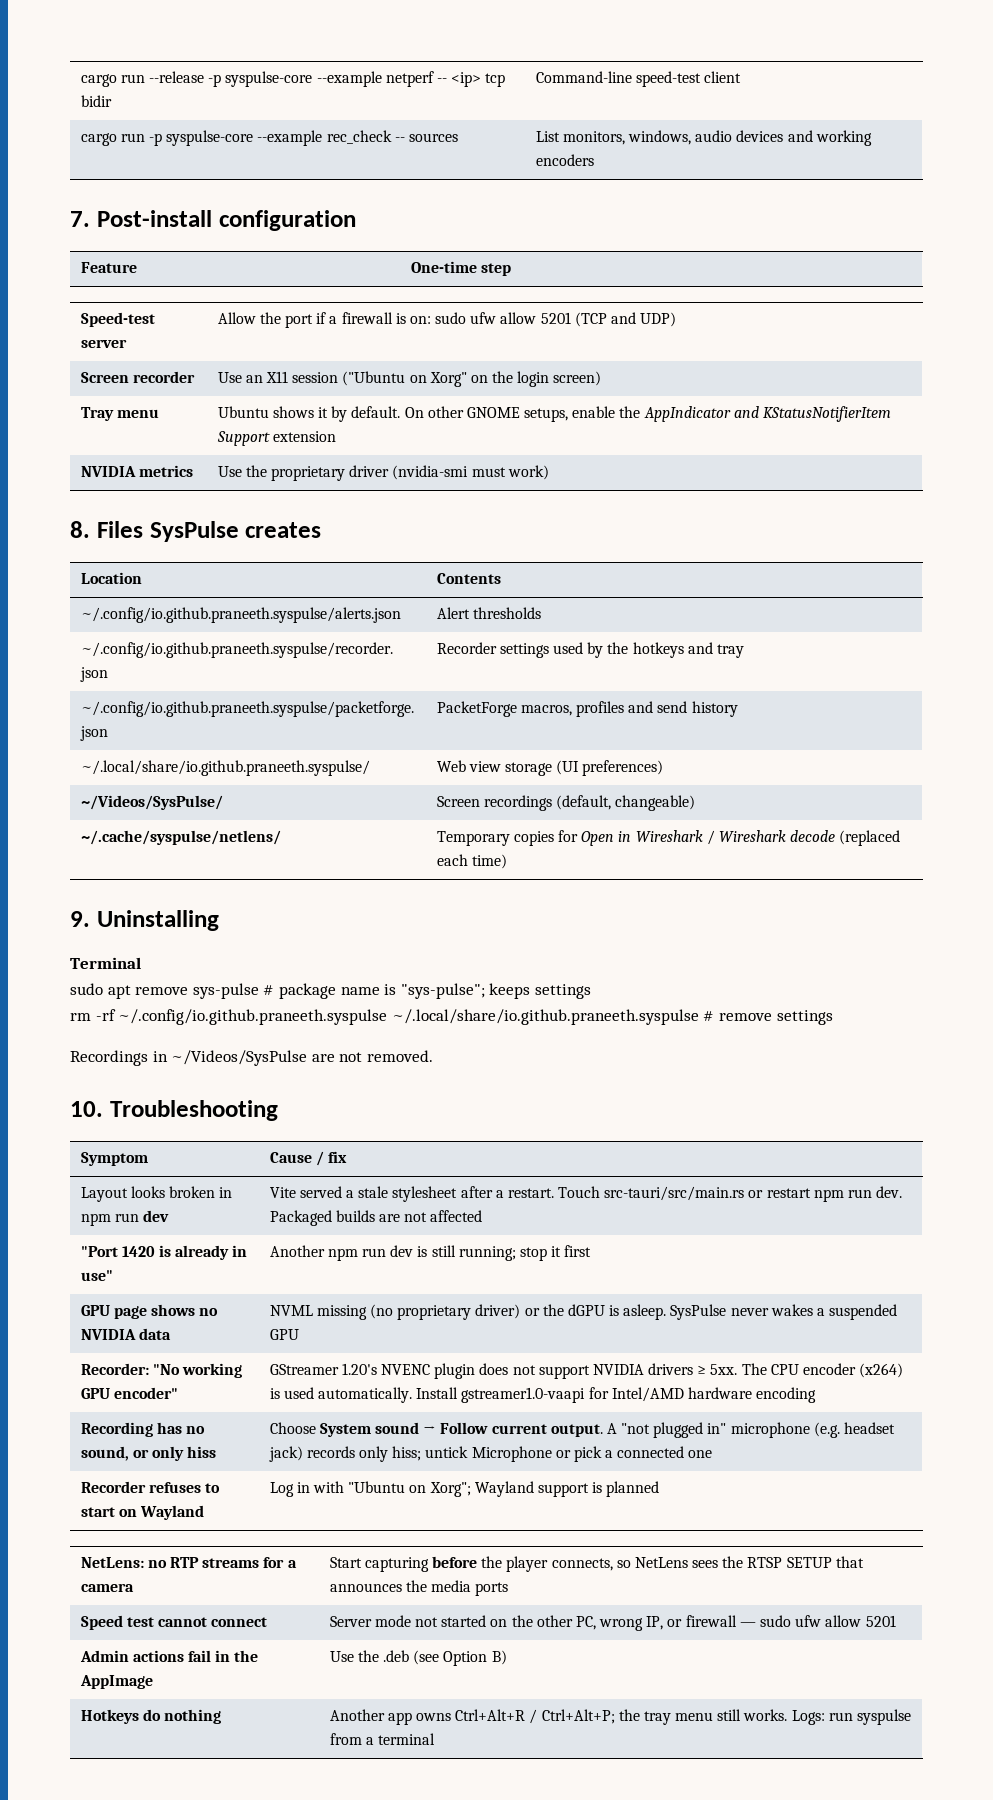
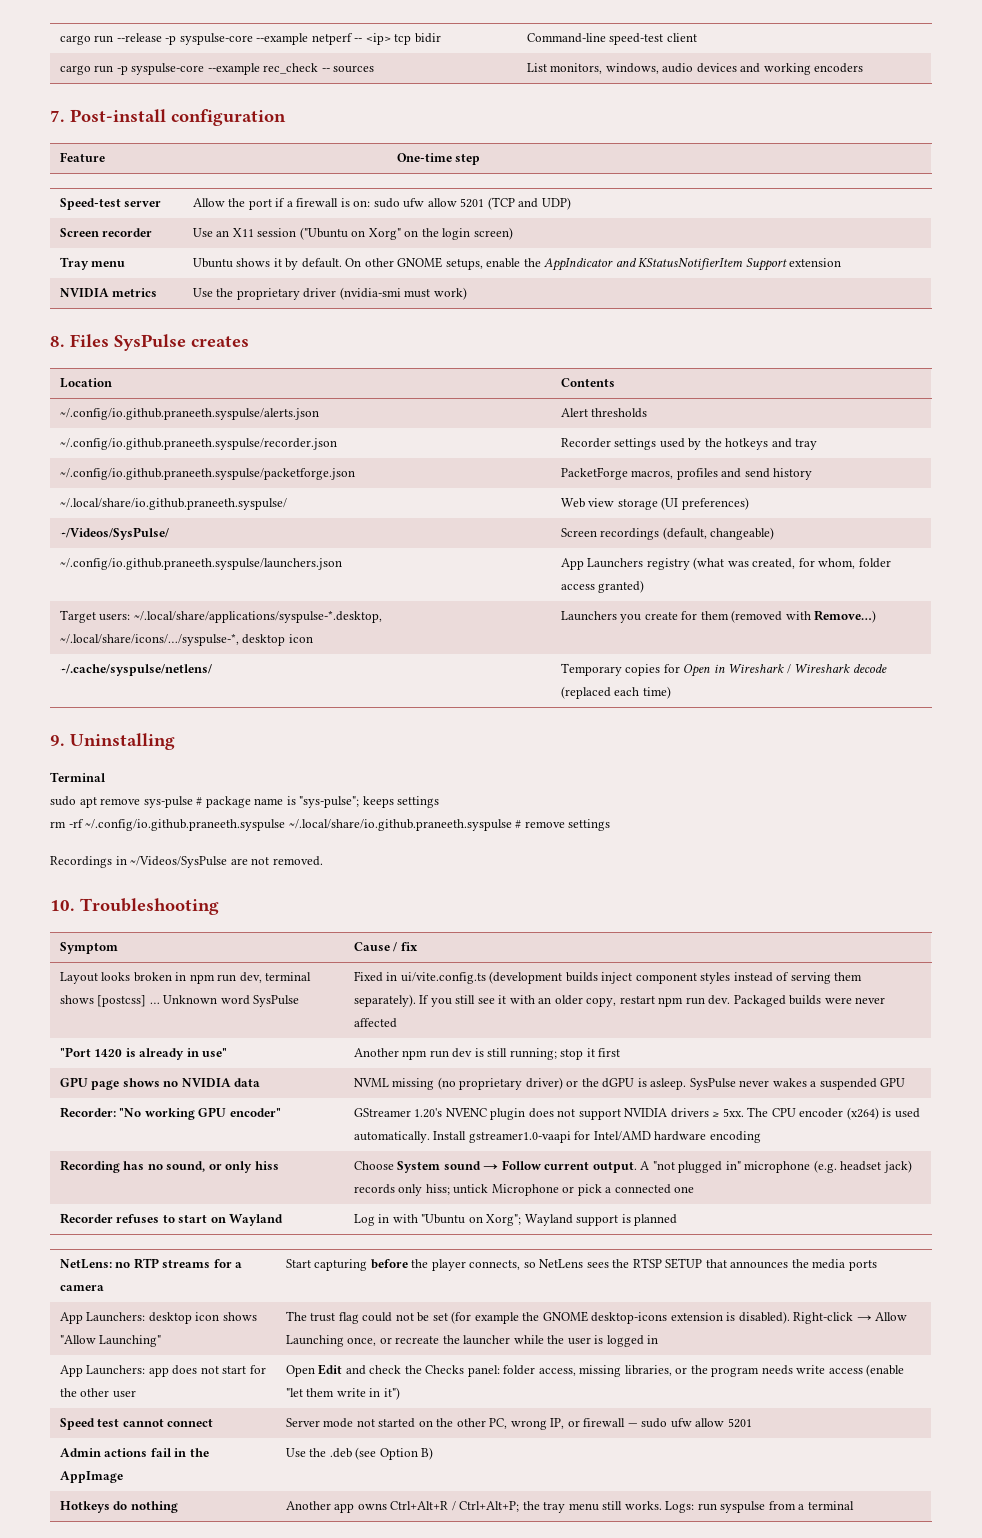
+ ~/.config/io.github.praneeth.syspulse/launchers.json | App Launchers registry (what was created, for whom, folder access granted)
+ Target users: ~/.local/share/applications/syspulse-*.desktop, ~/.local/share/icons/…/syspulse-*, desktop icon | Launchers you create for them (removed with Remove…)
- Layout looks broken in npm run dev | Vite served a stale stylesheet after a restart. Touch src-tauri/src/main.rs or restart npm run dev.
+ Layout looks broken in npm run dev, terminal shows [postcss] … Unknown word SysPulse | Fixed in ui/vite.config.ts (development builds inject component styles instead of serving them separately). If you still see it with an older copy, restart npm run dev.
- Packaged builds are not affected
+ Packaged builds were never affected
+ App Launchers: desktop icon shows "Allow Launching" | The trust flag could not be set (for example the GNOME desktop-icons extension is disabled). Right-click → Allow Launching once, or recreate the launcher while the user is logged in
+ App Launchers: app does not start for the other user | Open Edit and check the Checks panel: folder access, missing libraries, or the program needs write access (enable "let them write in it")

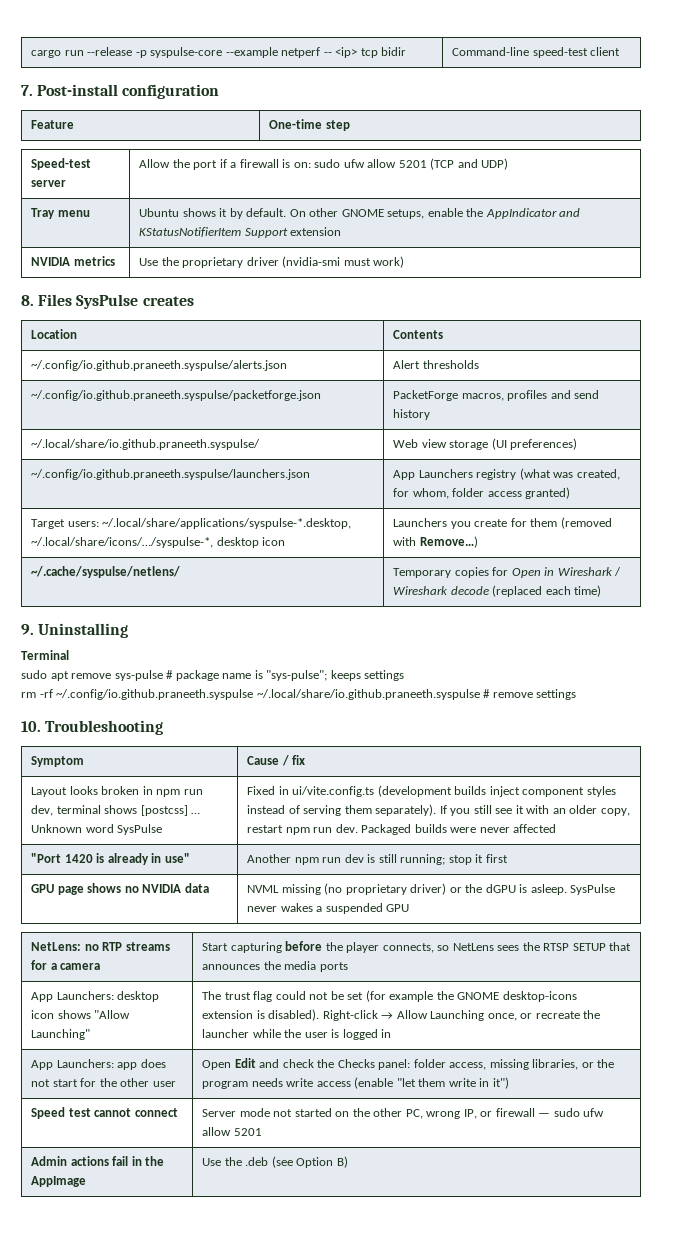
- cargo run -p syspulse-core --example rec_check -- sources | List monitors, windows, audio devices and working encoders
- Screen recorder | Use an X11 session ("Ubuntu on Xorg" on the login screen)
- ~/.config/io.github.praneeth.syspulse/recorder.json | Recorder settings used by the hotkeys and tray
- ~/Videos/SysPulse/ | Screen recordings (default, changeable)
- Recordings in ~/Videos/SysPulse are not removed.
- Recorder: "No working GPU encoder" | GStreamer 1.20's NVENC plugin does not support NVIDIA drivers ≥ 5xx. The CPU encoder (x264) is used automatically. Install gstreamer1.0-vaapi for Intel/AMD hardware encoding
- Recording has no sound, or only hiss | Choose System sound → Follow current output. A "not plugged in" microphone (e.g. headset jack) records only hiss; untick Microphone or pick a connected one
- Recorder refuses to start on Wayland | Log in with "Ubuntu on Xorg"; Wayland support is planned
- Hotkeys do nothing | Another app owns Ctrl+Alt+R / Ctrl+Alt+P; the tray menu still works. Logs: run syspulse from a terminal

